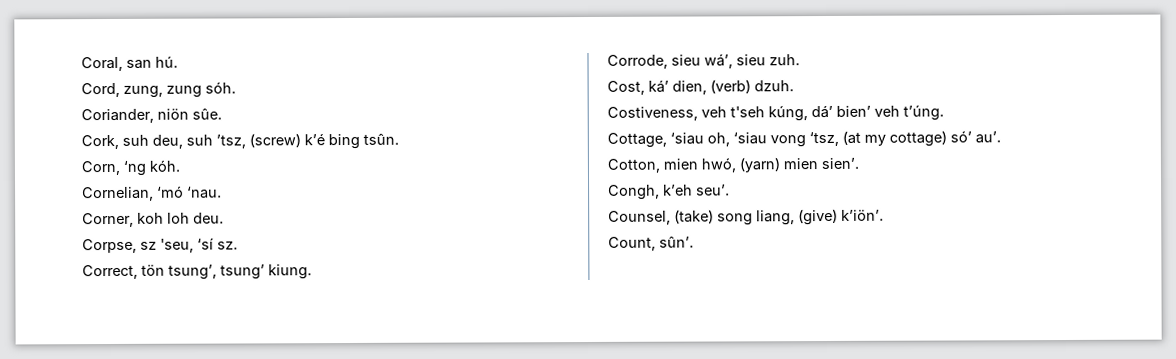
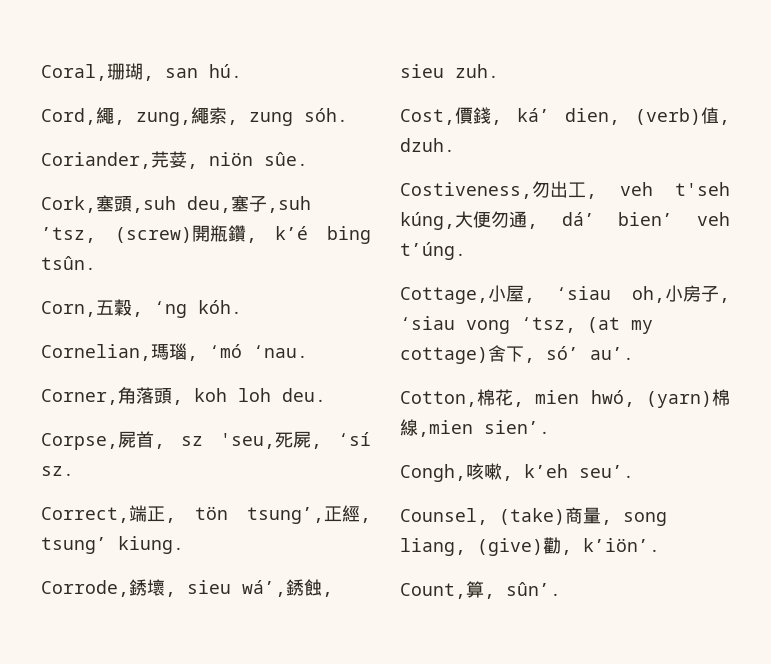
- Coral, san hú.
+ Coral,珊瑚, san hú.
- Cord, zung, zung sóh.
+ Cord,繩, zung,繩索, zung sóh.
- Coriander, niön sûe.
+ Coriander,芫荽, niön sûe.
- Cork, suh deu, suh ’tsz, (screw) k’é bing tsûn.
+ Cork,塞頭,suh deu,塞子,suh ’tsz, (screw)開瓶鑽, k’é bing tsûn.
- Corn, ‘ng kóh.
+ Corn,五穀, ‘ng kóh.
- Cornelian, ‘mó ‘nau.
+ Cornelian,瑪瑙, ‘mó ‘nau.
- Corner, koh loh deu.
+ Corner,角落頭, koh loh deu.
- Corpse, sz 'seu, ‘sí sz.
- Correct, tön tsung’, tsung’ kiung.
- Corrode, sieu wá’, sieu zuh.
+ Corpse,屍首, sz 'seu,死屍, ‘sí sz.
+ Correct,端正, tön tsung’,正經, tsung’ kiung.
+ Corrode,銹壞, sieu wá’,銹蝕, sieu zuh.
- Cost, ká’ dien, (verb) dzuh.
+ Cost,價錢, ká’ dien, (verb)值, dzuh.
- Costiveness, veh t'seh kúng, dá’ bien’ veh t’úng.
+ Costiveness,勿出工, veh t'seh kúng,大便勿通, dá’ bien’ veh t’úng.
- Cottage, ‘siau oh, ‘siau vong ‘tsz, (at my cottage) só’ au’.
+ Cottage,小屋, ‘siau oh,小房子, ‘siau vong ‘tsz, (at my cottage)舍下, só’ au’.
- Cotton, mien hwó, (yarn) mien sien’.
+ Cotton,棉花, mien hwó, (yarn)棉線,mien sien’.
- Congh, k’eh seu’.
+ Congh,咳嗽, k’eh seu’.
- Counsel, (take) song liang, (give) k’iön’.
+ Counsel, (take)商量, song liang, (give)勸, k’iön’.
- Count, sûn’.
+ Count,算, sûn’.

